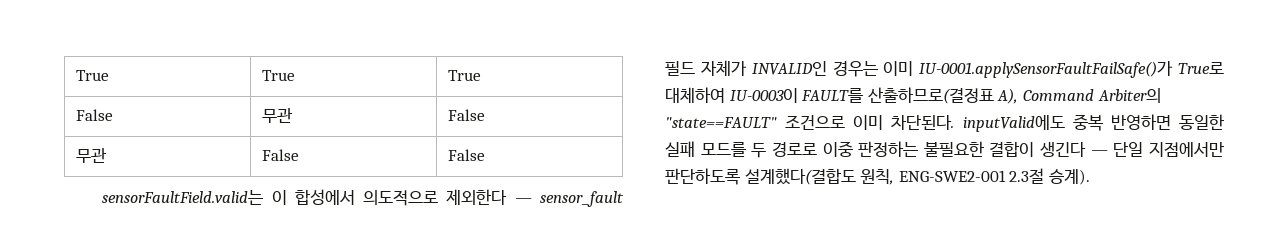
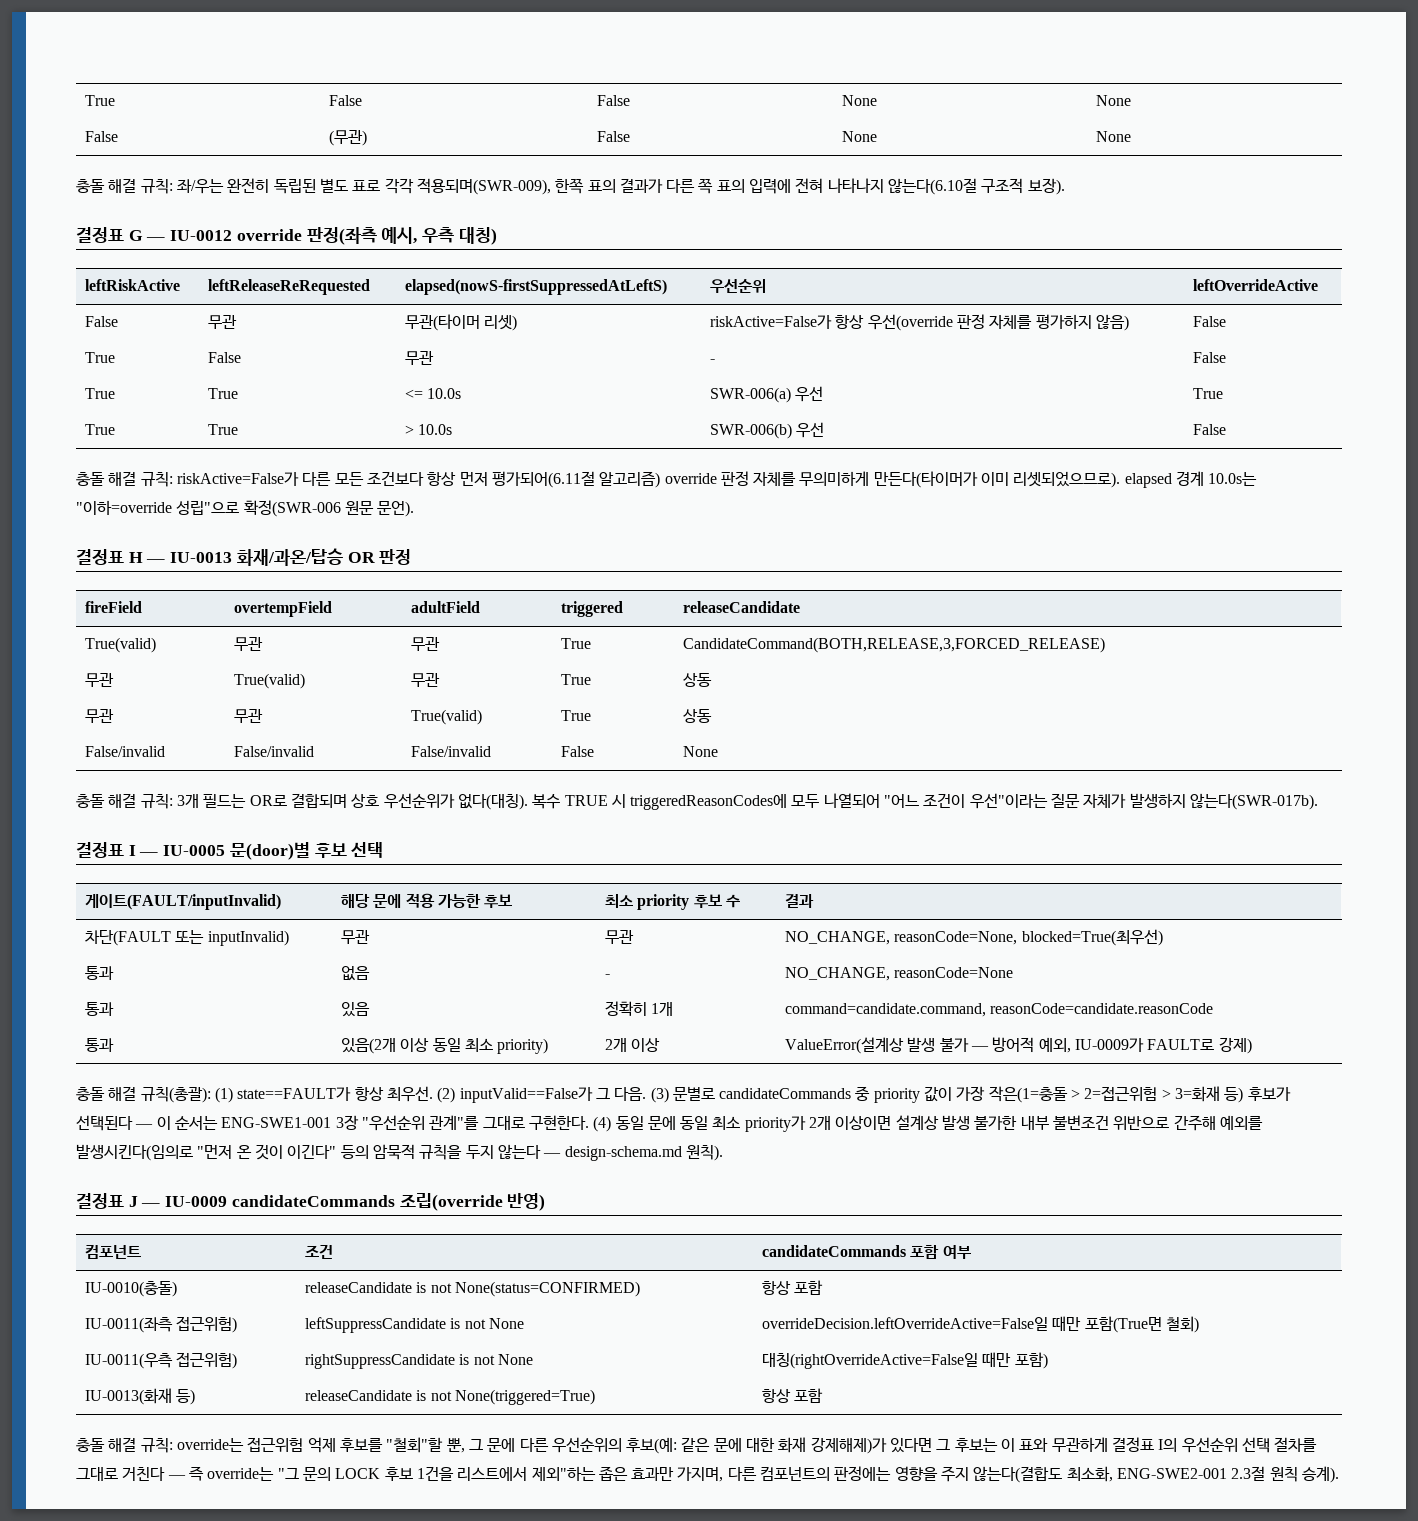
- True | True | True
- False | 무관 | False
- 무관 | False | False
- sensorFaultField.valid는 이 합성에서 의도적으로 제외한다 — sensor_fault 필드 자체가 INVALID인 경우는 이미 IU-0001.applySensorFaultFailSafe()가 True로 대체하여 IU-0003이 FAULT를 산출하므로(결정표 A), Command Arbiter의 "state==FAULT" 조건으로 이미 차단된다. inputValid에도 중복 반영하면 동일한 실패 모드를 두 경로로 이중 판정하는 불필요한 결합이 생긴다 — 단일 지점에서만 판단하도록 설계했다(결합도 원칙, ENG-SWE2-001 2.3절 승계).
+ True | False | False | None | None
+ False | (무관) | False | None | None
+ 충돌 해결 규칙: 좌/우는 완전히 독립된 별도 표로 각각 적용되며(SWR-009), 한쪽 표의 결과가 다른 쪽 표의 입력에 전혀 나타나지 않는다(6.10절 구조적 보장).
+ 결정표 G — IU-0012 override 판정(좌측 예시, 우측 대칭)
+ leftRiskActive | leftReleaseReRequested | elapsed(nowS-firstSuppressedAtLeftS) | 우선순위 | leftOverrideActive
+ False | 무관 | 무관(타이머 리셋) | riskActive=False가 항상 우선(override 판정 자체를 평가하지 않음) | False
+ True | False | 무관 | - | False
+ True | True | <= 10.0s | SWR-006(a) 우선 | True
+ True | True | > 10.0s | SWR-006(b) 우선 | False
+ 충돌 해결 규칙: riskActive=False가 다른 모든 조건보다 항상 먼저 평가되어(6.11절 알고리즘) override 판정 자체를 무의미하게 만든다(타이머가 이미 리셋되었으므로). elapsed 경계 10.0s는 "이하=override 성립"으로 확정(SWR-006 원문 문언).
+ 결정표 H — IU-0013 화재/과온/탑승 OR 판정
+ fireField | overtempField | adultField | triggered | releaseCandidate
+ True(valid) | 무관 | 무관 | True | CandidateCommand(BOTH,RELEASE,3,FORCED_RELEASE)
+ 무관 | True(valid) | 무관 | True | 상동
+ 무관 | 무관 | True(valid) | True | 상동
+ False/invalid | False/invalid | False/invalid | False | None
+ 충돌 해결 규칙: 3개 필드는 OR로 결합되며 상호 우선순위가 없다(대칭). 복수 TRUE 시 triggeredReasonCodes에 모두 나열되어 "어느 조건이 우선"이라는 질문 자체가 발생하지 않는다(SWR-017b).
+ 결정표 I — IU-0005 문(door)별 후보 선택
+ 게이트(FAULT/inputInvalid) | 해당 문에 적용 가능한 후보 | 최소 priority 후보 수 | 결과
+ 차단(FAULT 또는 inputInvalid) | 무관 | 무관 | NO_CHANGE, reasonCode=None, blocked=True(최우선)
+ 통과 | 없음 | - | NO_CHANGE, reasonCode=None
+ 통과 | 있음 | 정확히 1개 | command=candidate.command, reasonCode=candidate.reasonCode
+ 통과 | 있음(2개 이상 동일 최소 priority) | 2개 이상 | ValueError(설계상 발생 불가 — 방어적 예외, IU-0009가 FAULT로 강제)
+ 충돌 해결 규칙(총괄): (1) state==FAULT가 항상 최우선. (2) inputValid==False가 그 다음. (3) 문별로 candidateCommands 중 priority 값이 가장 작은(1=충돌 > 2=접근위험 > 3=화재 등) 후보가 선택된다 — 이 순서는 ENG-SWE1-001 3장 "우선순위 관계"를 그대로 구현한다. (4) 동일 문에 동일 최소 priority가 2개 이상이면 설계상 발생 불가한 내부 불변조건 위반으로 간주해 예외를 발생시킨다(임의로 "먼저 온 것이 이긴다" 등의 암묵적 규칙을 두지 않는다 — design-schema.md 원칙).
+ 결정표 J — IU-0009 candidateCommands 조립(override 반영)
+ 컴포넌트 | 조건 | candidateCommands 포함 여부
+ IU-0010(충돌) | releaseCandidate is not None(status=CONFIRMED) | 항상 포함
+ IU-0011(좌측 접근위험) | leftSuppressCandidate is not None | overrideDecision.leftOverrideActive=False일 때만 포함(True면 철회)
+ IU-0011(우측 접근위험) | rightSuppressCandidate is not None | 대칭(rightOverrideActive=False일 때만 포함)
+ IU-0013(화재 등) | releaseCandidate is not None(triggered=True) | 항상 포함
+ 충돌 해결 규칙: override는 접근위험 억제 후보를 "철회"할 뿐, 그 문에 다른 우선순위의 후보(예: 같은 문에 대한 화재 강제해제)가 있다면 그 후보는 이 표와 무관하게 결정표 I의 우선순위 선택 절차를 그대로 거친다 — 즉 override는 "그 문의 LOCK 후보 1건을 리스트에서 제외"하는 좁은 효과만 가지며, 다른 컴포넌트의 판정에는 영향을 주지 않는다(결합도 최소화, ENG-SWE2-001 2.3절 원칙 승계).

